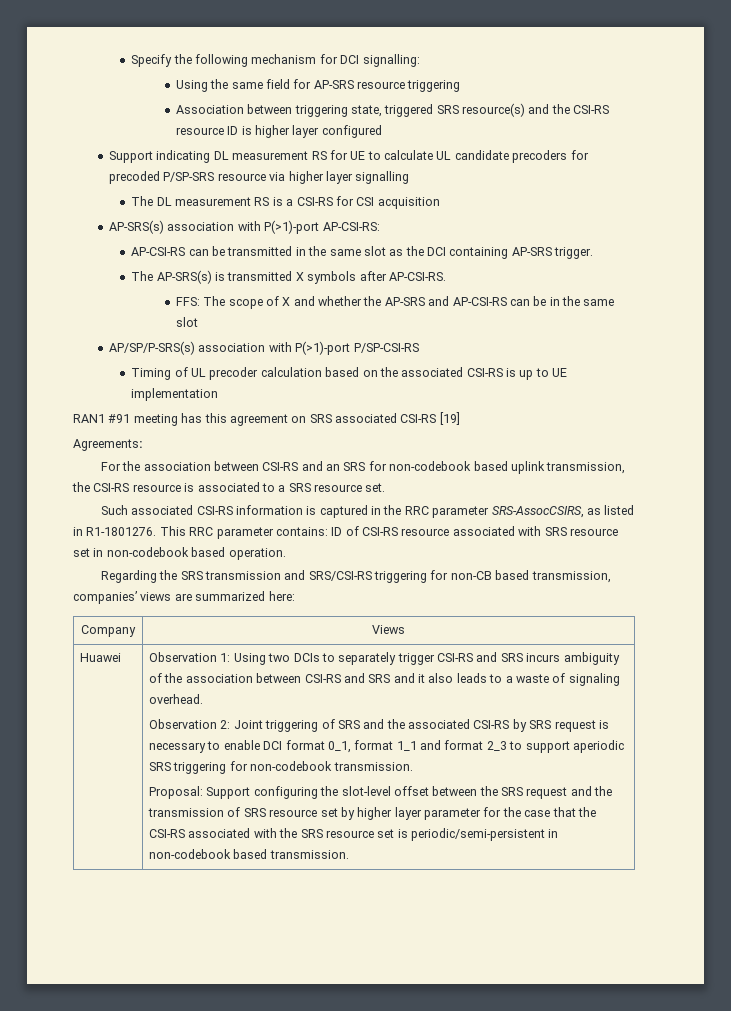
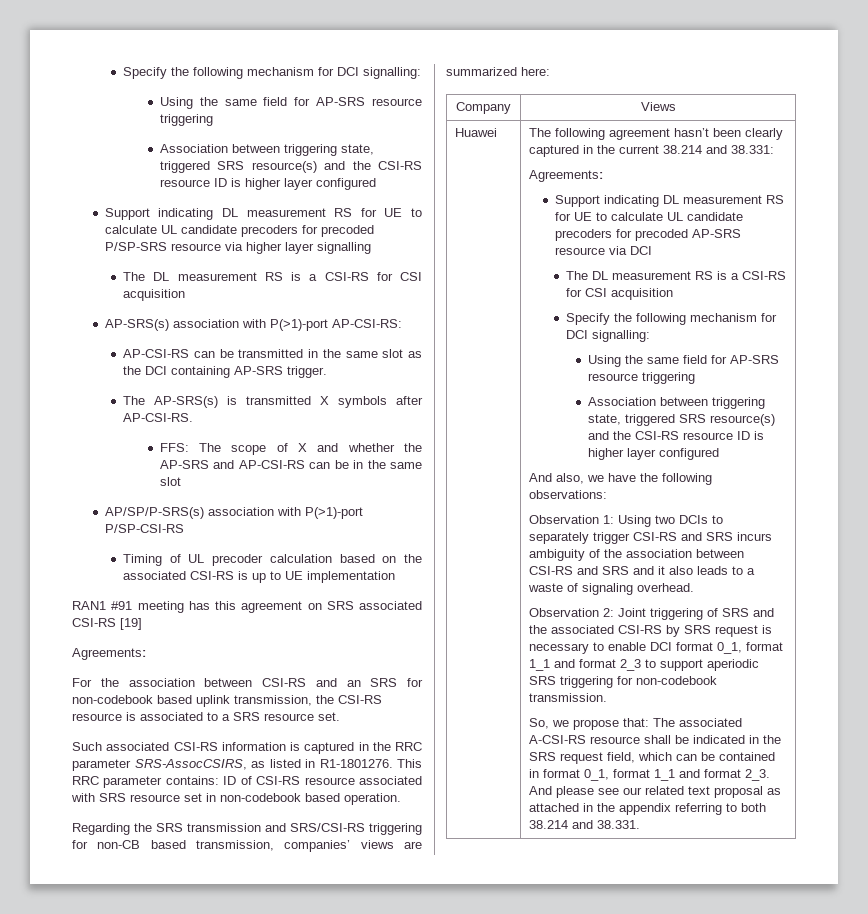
+ The following agreement hasn’t been clearly captured in the current 38.214 and 38.331:
+ Agreements:
+ Support indicating DL measurement RS for UE to calculate UL candidate precoders for precoded AP-SRS resource via DCI
+ The DL measurement RS is a CSI-RS for CSI acquisition
+ Specify the following mechanism for DCI signalling:
+ Using the same field for AP-SRS resource triggering
+ Association between triggering state, triggered SRS resource(s) and the CSI-RS resource ID is higher layer configured
+ And also, we have the following observations:
- Proposal: Support configuring the slot-level offset between the SRS request and the transmission of SRS resource set by higher layer parameter for the case that the CSI-RS associated with the SRS resource set is periodic/semi-persistent in non-codebook based transmission.
+ So, we propose that: The associated A-CSI-RS resource shall be indicated in the SRS request field, which can be contained in format 0_1, format 1_1 and format 2_3. And please see our related text proposal as attached in the appendix referring to both 38.214 and 38.331.

